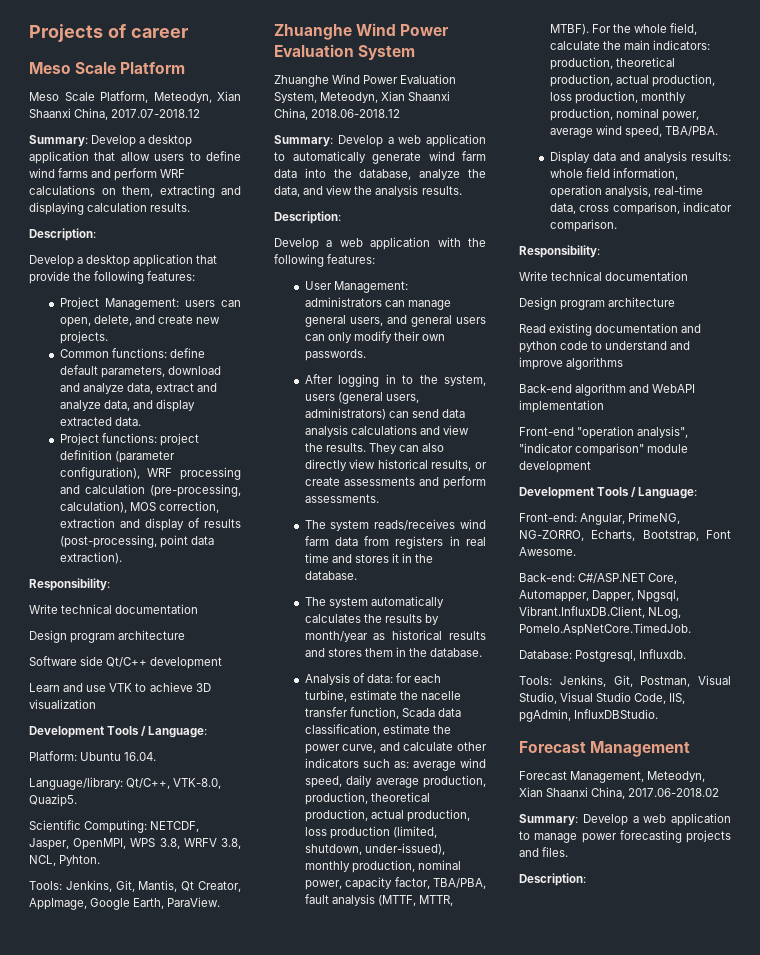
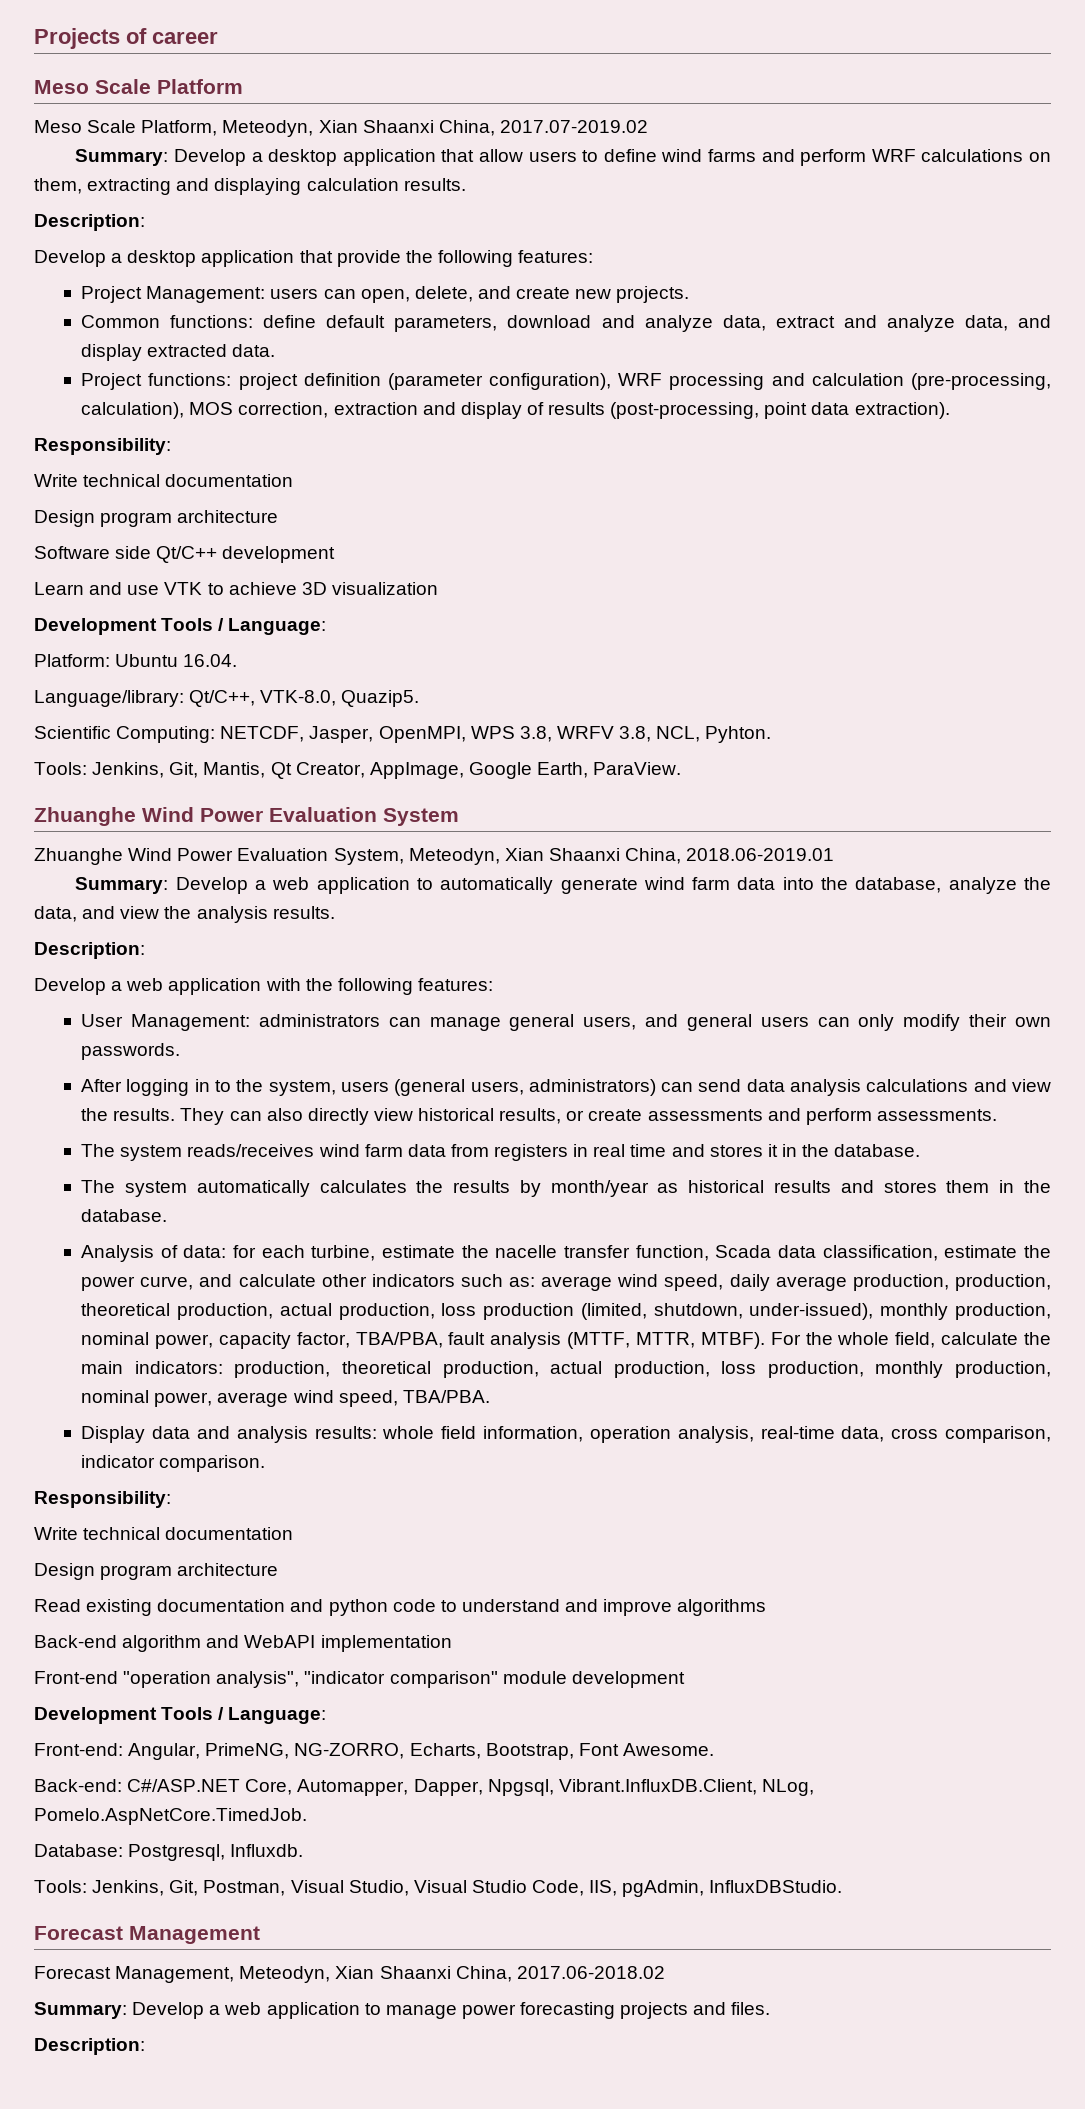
- Meso Scale Platform, Meteodyn, Xian Shaanxi China, 2017.07-2018.12
+ Meso Scale Platform, Meteodyn, Xian Shaanxi China, 2017.07-2019.02
- Zhuanghe Wind Power Evaluation System, Meteodyn, Xian Shaanxi China, 2018.06-2018.12
+ Zhuanghe Wind Power Evaluation System, Meteodyn, Xian Shaanxi China, 2018.06-2019.01

